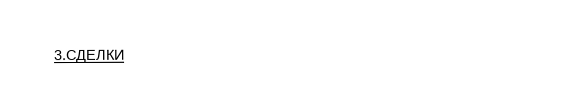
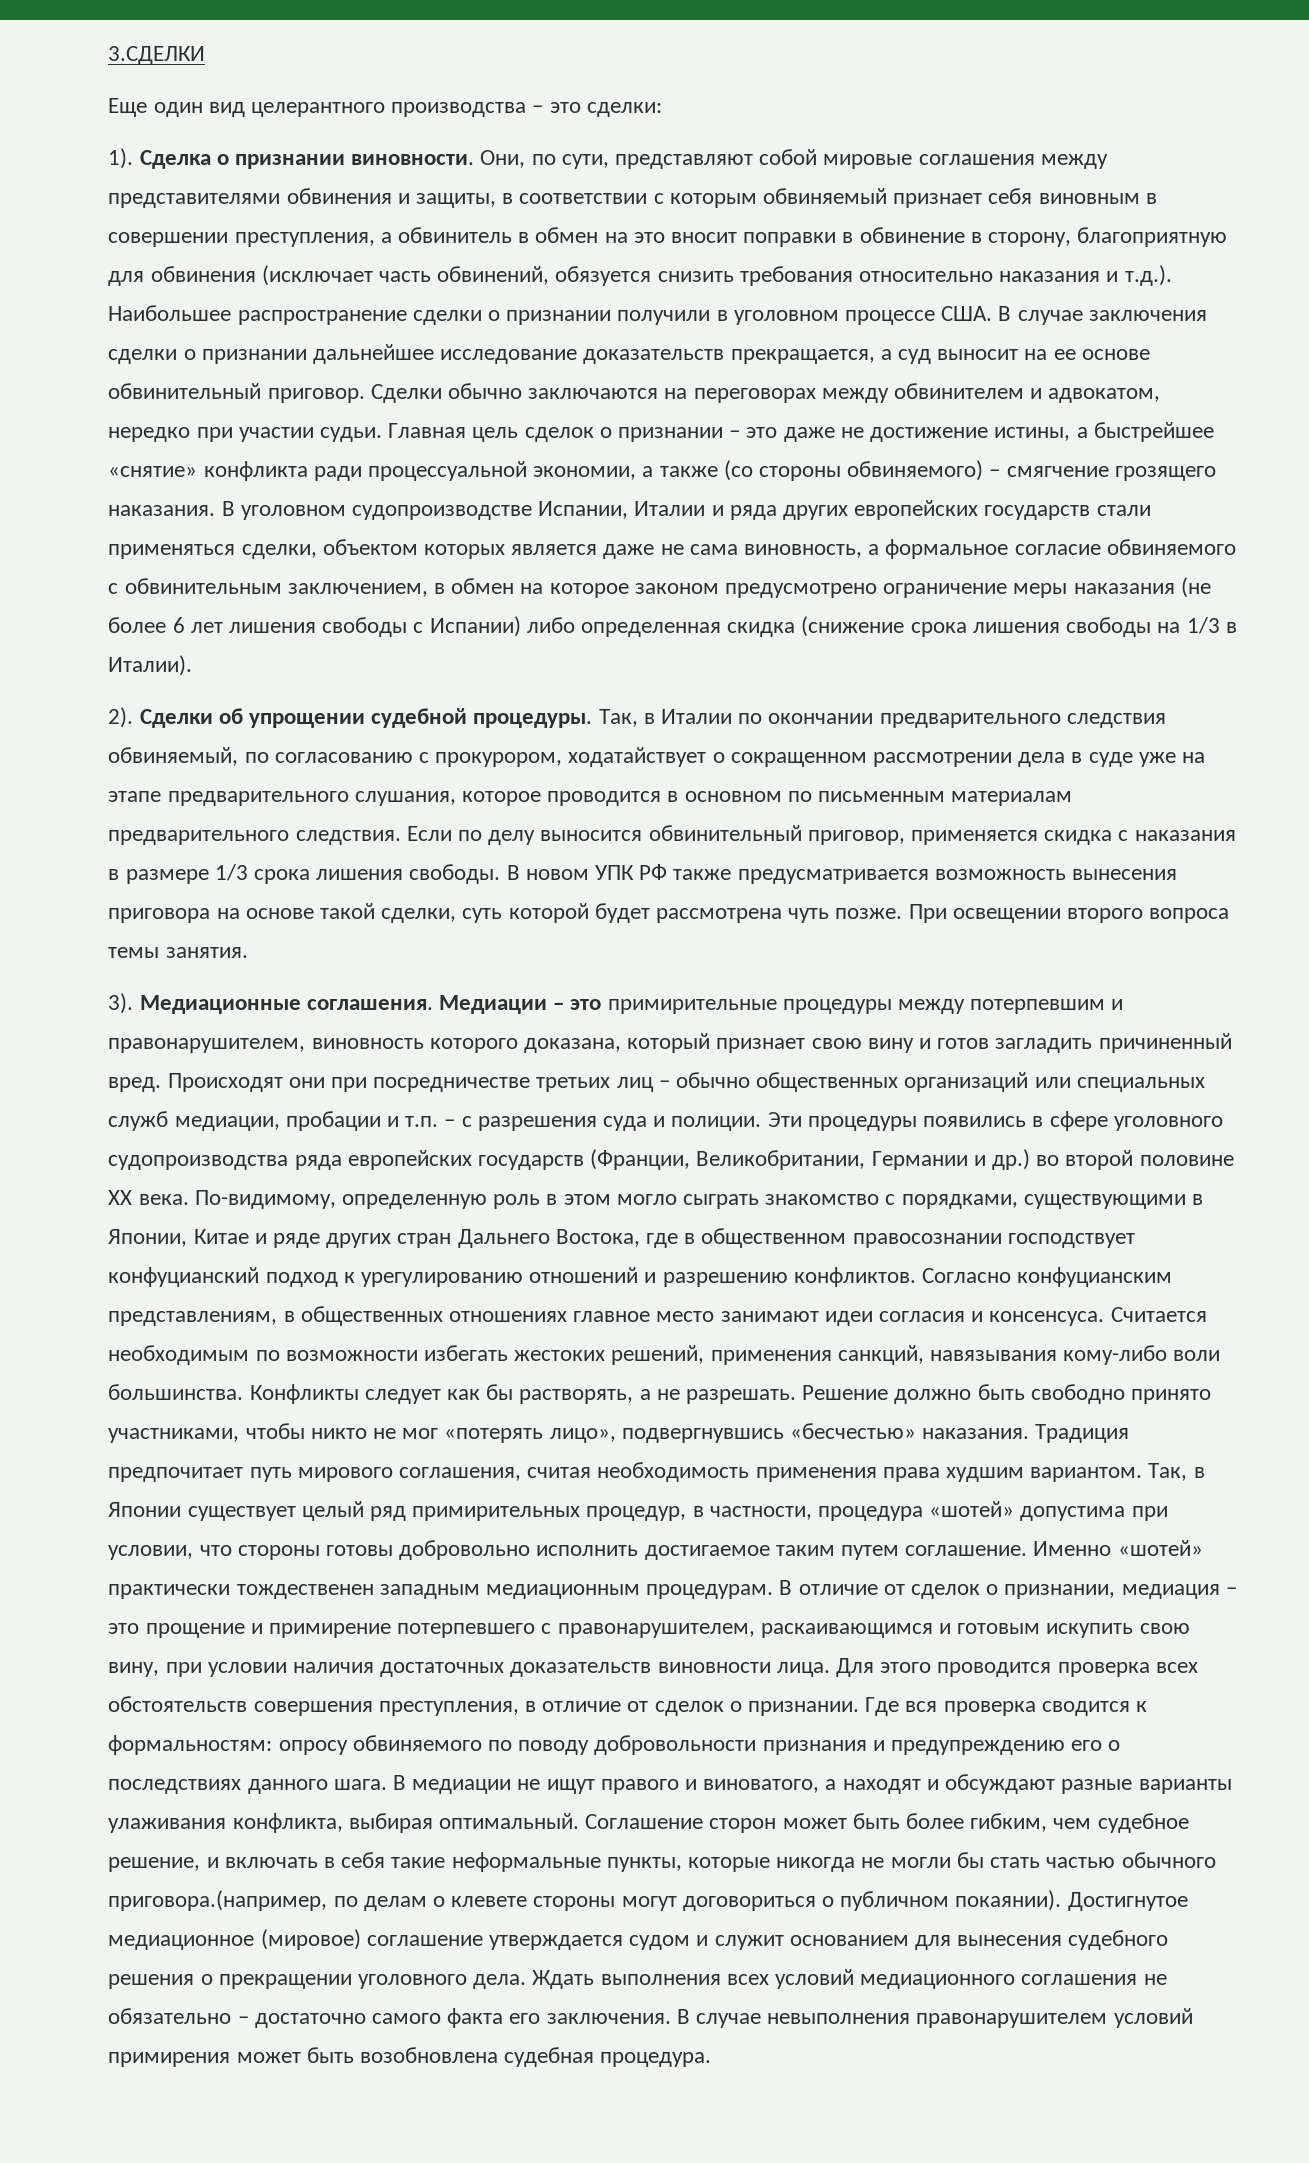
+ Еще один вид целерантного производства – это сделки:
+ 1). Сделка о признании виновности. Они, по сути, представляют собой мировые соглашения между представителями обвинения и защиты, в соответствии с которым обвиняемый признает себя виновным в совершении преступления, а обвинитель в обмен на это вносит поправки в обвинение в сторону, благоприятную для обвинения (исключает часть обвинений, обязуется снизить требования относительно наказания и т.д.). Наибольшее распространение сделки о признании получили в уголовном процессе США. В случае заключения сделки о признании дальнейшее исследование доказательств прекращается, а суд выносит на ее основе обвинительный приговор. Сделки обычно заключаются на переговорах между обвинителем и адвокатом, нередко при участии судьи. Главная цель сделок о признании – это даже не достижение истины, а быстрейшее «снятие» конфликта ради процессуальной экономии, а также (со стороны обвиняемого) – смягчение грозящего наказания. В уголовном судопроизводстве Испании, Италии и ряда других европейских государств стали применяться сделки, объектом которых является даже не сама виновность, а формальное согласие обвиняемого с обвинительным заключением, в обмен на которое законом предусмотрено ограничение меры наказания (не более 6 лет лишения свободы с Испании) либо определенная скидка (снижение срока лишения свободы на 1/3 в Италии).
+ 2). Сделки об упрощении судебной процедуры. Так, в Италии по окончании предварительного следствия обвиняемый, по согласованию с прокурором, ходатайствует о сокращенном рассмотрении дела в суде уже на этапе предварительного слушания, которое проводится в основном по письменным материалам предварительного следствия. Если по делу выносится обвинительный приговор, применяется скидка с наказания в размере 1/3 срока лишения свободы. В новом УПК РФ также предусматривается возможность вынесения приговора на основе такой сделки, суть которой будет рассмотрена чуть позже. При освещении второго вопроса темы занятия.
+ 3). Медиационные соглашения. Медиации – это примирительные процедуры между потерпевшим и правонарушителем, виновность которого доказана, который признает свою вину и готов загладить причиненный вред. Происходят они при посредничестве третьих лиц – обычно общественных организаций или специальных служб медиации, пробации и т.п. – с разрешения суда и полиции. Эти процедуры появились в сфере уголовного судопроизводства ряда европейских государств (Франции, Великобритании, Германии и др.) во второй половине ХХ века. По-видимому, определенную роль в этом могло сыграть знакомство с порядками, существующими в Японии, Китае и ряде других стран Дальнего Востока, где в общественном правосознании господствует конфуцианский подход к урегулированию отношений и разрешению конфликтов. Согласно конфуцианским представлениям, в общественных отношениях главное место занимают идеи согласия и консенсуса. Считается необходимым по возможности избегать жестоких решений, применения санкций, навязывания кому-либо воли большинства. Конфликты следует как бы растворять, а не разрешать. Решение должно быть свободно принято участниками, чтобы никто не мог «потерять лицо», подвергнувшись «бесчестью» наказания. Традиция предпочитает путь мирового соглашения, считая необходимость применения права худшим вариантом. Так, в Японии существует целый ряд примирительных процедур, в частности, процедура «шотей» допустима при условии, что стороны готовы добровольно исполнить достигаемое таким путем соглашение. Именно «шотей» практически тождественен западным медиационным процедурам. В отличие от сделок о признании, медиация – это прощение и примирение потерпевшего с правонарушителем, раскаивающимся и готовым искупить свою вину, при условии наличия достаточных доказательств виновности лица. Для этого проводится проверка всех обстоятельств совершения преступления, в отличие от сделок о признании. Где вся проверка сводится к формальностям: опросу обвиняемого по поводу добровольности признания и предупреждению его о последствиях данного шага. В медиации не ищут правого и виноватого, а находят и обсуждают разные варианты улаживания конфликта, выбирая оптимальный. Соглашение сторон может быть более гибким, чем судебное решение, и включать в себя такие неформальные пункты, которые никогда не могли бы стать частью обычного приговора.(например, по делам о клевете стороны могут договориться о публичном покаянии). Достигнутое медиационное (мировое) соглашение утверждается судом и служит основанием для вынесения судебного решения о прекращении уголовного дела. Ждать выполнения всех условий медиационного соглашения не обязательно – достаточно самого факта его заключения. В случае невыполнения правонарушителем условий примирения может быть возобновлена судебная процедура.

